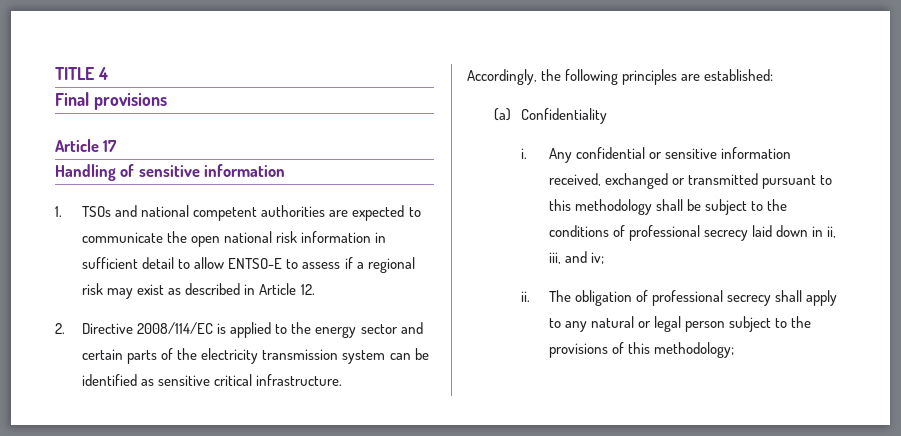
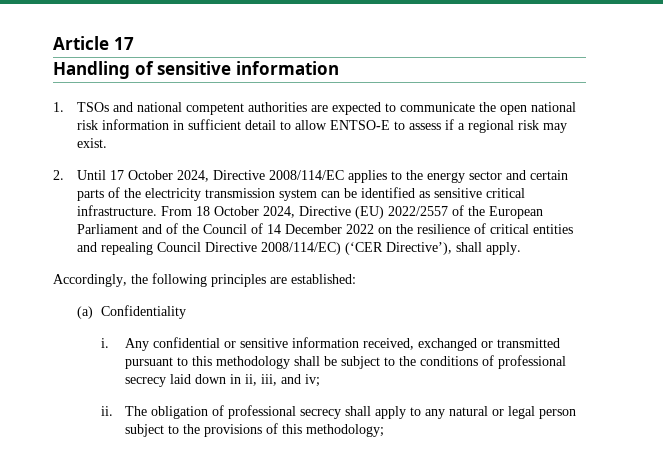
- TITLE 4
- Final provisions
- 1. TSOs and national competent authorities are expected to communicate the open national risk information in sufficient detail to allow ENTSO-E to assess if a regional risk may exist as described in Article 12.
- 2. Directive 2008/114/EC is applied to the energy sector and certain parts of the electricity transmission system can be identified as sensitive critical infrastructure.
+ 1. TSOs and national competent authorities are expected to communicate the open national risk information in sufficient detail to allow ENTSO-E to assess if a regional risk may exist.
+ 2. Until 17 October 2024, Directive 2008/114/EC applies to the energy sector and certain parts of the electricity transmission system can be identified as sensitive critical infrastructure. From 18 October 2024, Directive (EU) 2022/2557 of the European Parliament and of the Council of 14 December 2022 on the resilience of critical entities and repealing Council Directive 2008/114/EC) (‘CER Directive’), shall apply.

